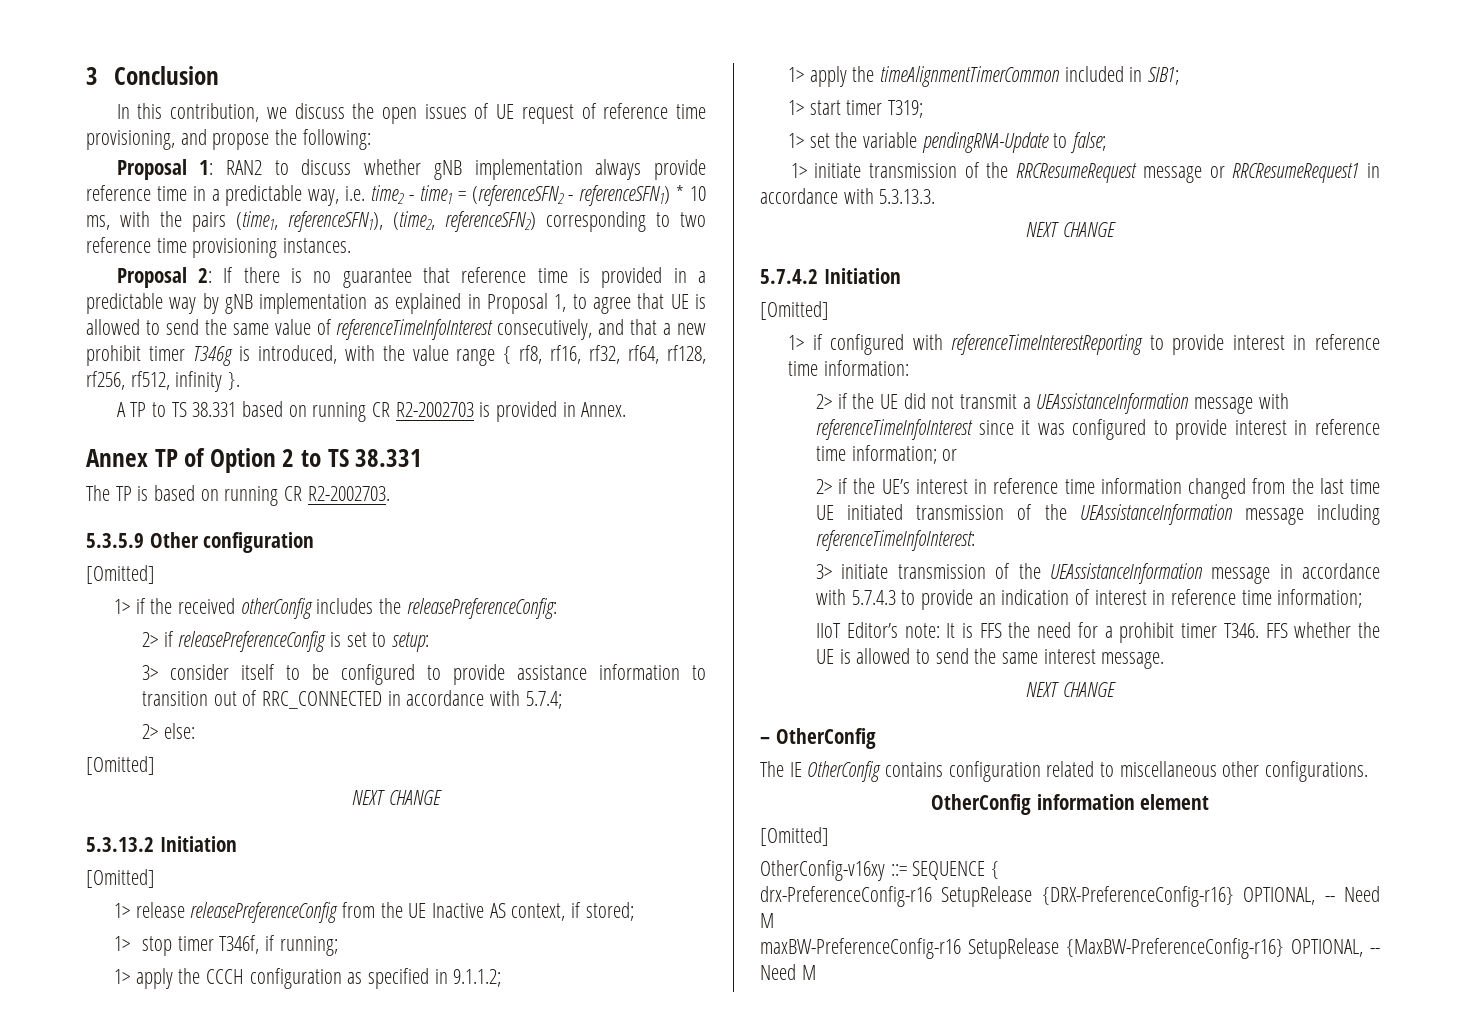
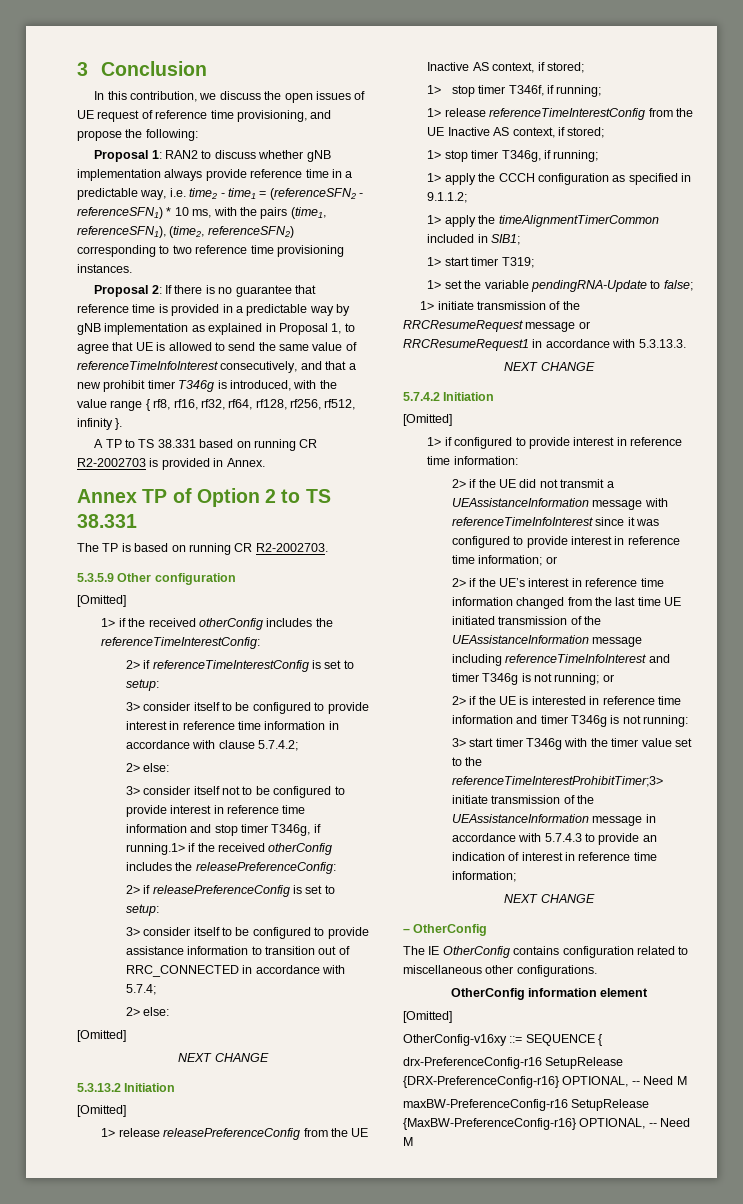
- 1> if the received otherConfig includes the releasePreferenceConfig:
+ 1> if the received otherConfig includes the referenceTimeInterestConfig:
+ 2> if referenceTimeInterestConfig is set to setup:
+ 3> consider itself to be configured to provide interest in reference time information in accordance with clause 5.7.4.2;
+ 2> else:
+ 3> consider itself not to be configured to provide interest in reference time information and stop timer T346g, if running.1> if the received otherConfig includes the releasePreferenceConfig:
+ 1> release referenceTimeInterestConfig from the UE Inactive AS context, if stored;
+ 1> stop timer T346g, if running;
- 1> if configured with referenceTimeInterestReporting to provide interest in reference time information:
+ 1> if configured to provide interest in reference time information:
- 2> if the UE’s interest in reference time information changed from the last time UE initiated transmission of the UEAssistanceInformation message including referenceTimeInfoInterest:
- 3> initiate transmission of the UEAssistanceInformation message in accordance with 5.7.4.3 to provide an indication of interest in reference time information;
+ 2> if the UE’s interest in reference time information changed from the last time UE initiated transmission of the UEAssistanceInformation message including referenceTimeInfoInterest and timer T346g is not running; or
+ 2> if the UE is interested in reference time information and timer T346g is not running:
+ 3> start timer T346g with the timer value set to the referenceTimeInterestProhibitTimer;3> initiate transmission of the UEAssistanceInformation message in accordance with 5.7.4.3 to provide an indication of interest in reference time information;
- IIoT Editor’s note: It is FFS the need for a prohibit timer T346. FFS whether the UE is allowed to send the same interest message.

